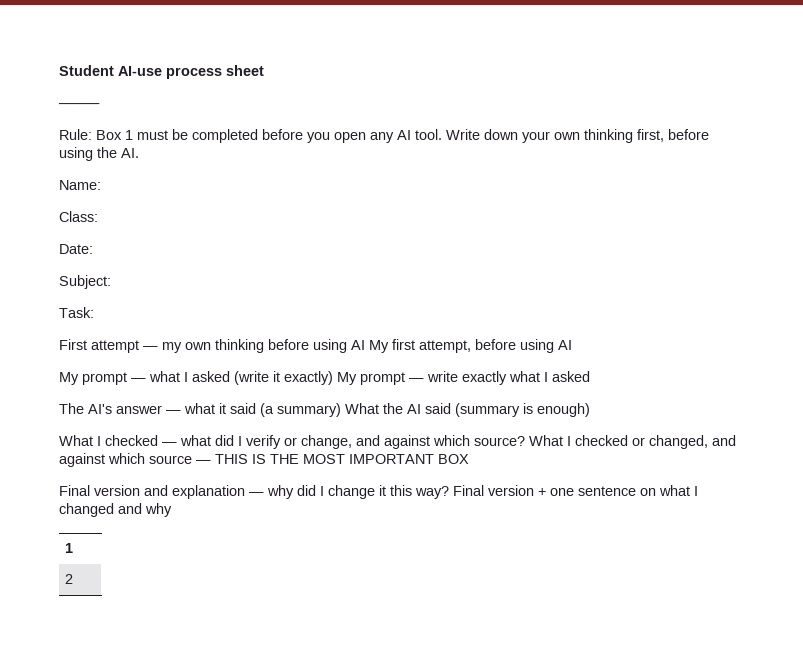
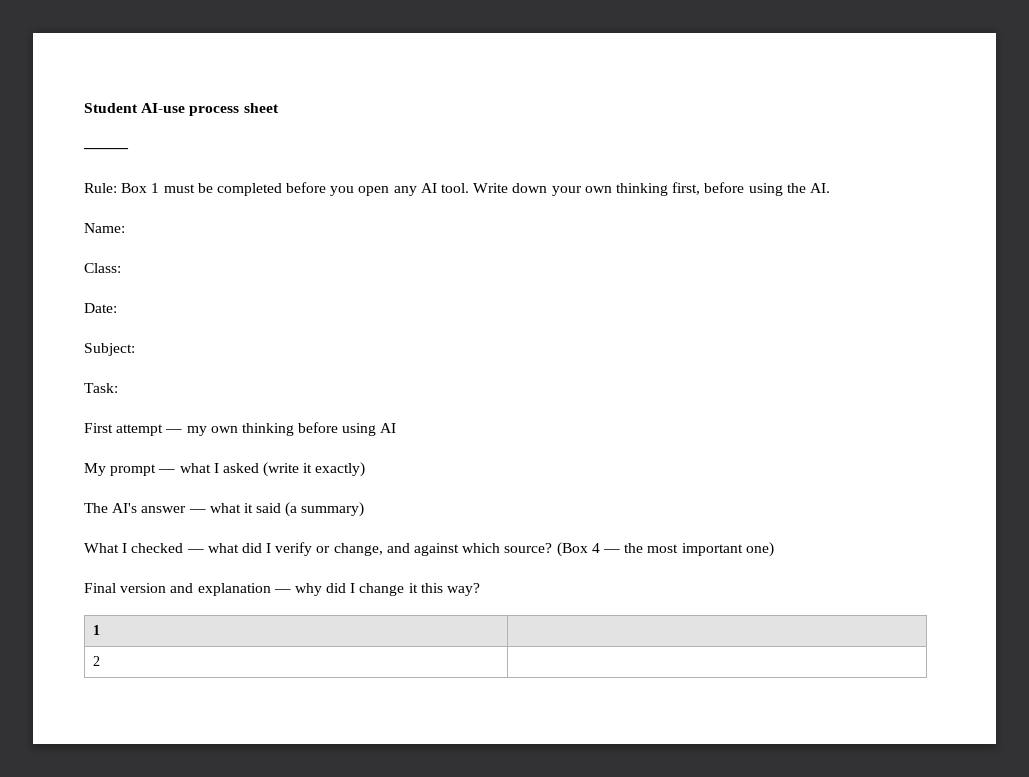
- First attempt — my own thinking before using AI My first attempt, before using AI
+ First attempt — my own thinking before using AI
- My prompt — what I asked (write it exactly) My prompt — write exactly what I asked
+ My prompt — what I asked (write it exactly)
- The AI's answer — what it said (a summary) What the AI said (summary is enough)
+ The AI's answer — what it said (a summary)
- What I checked or changed, and against which source — THIS IS THE MOST IMPORTANT BOX
+ (Box 4 — the most important one)
- Final version + one sentence on what I changed and why

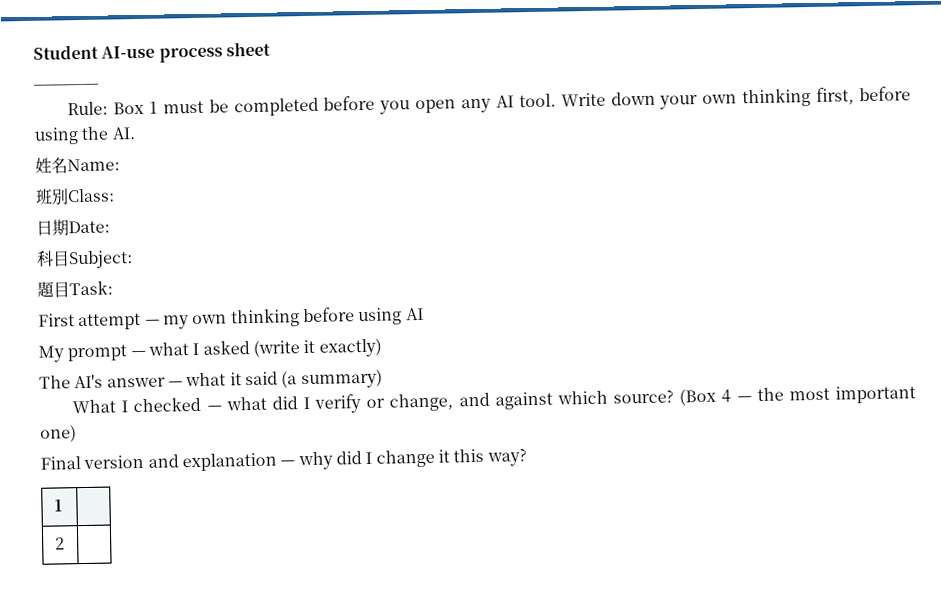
- Name:
+ 姓名Name:
- Class:
+ 班別Class:
- Date:
+ 日期Date:
- Subject:
+ 科目Subject:
- Task:
+ 題目Task:

